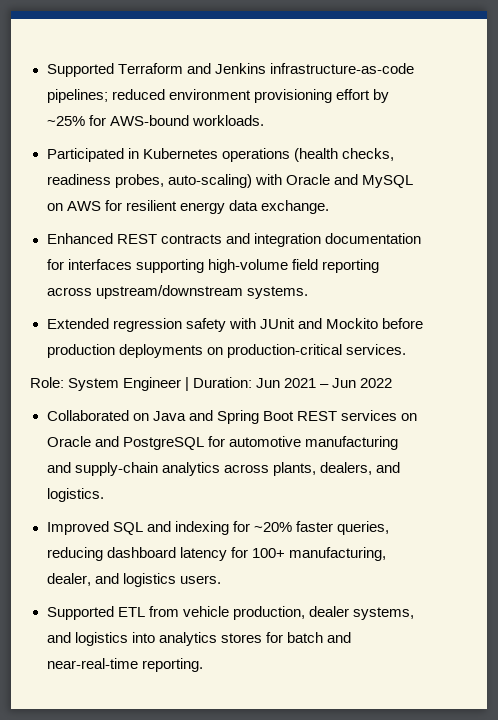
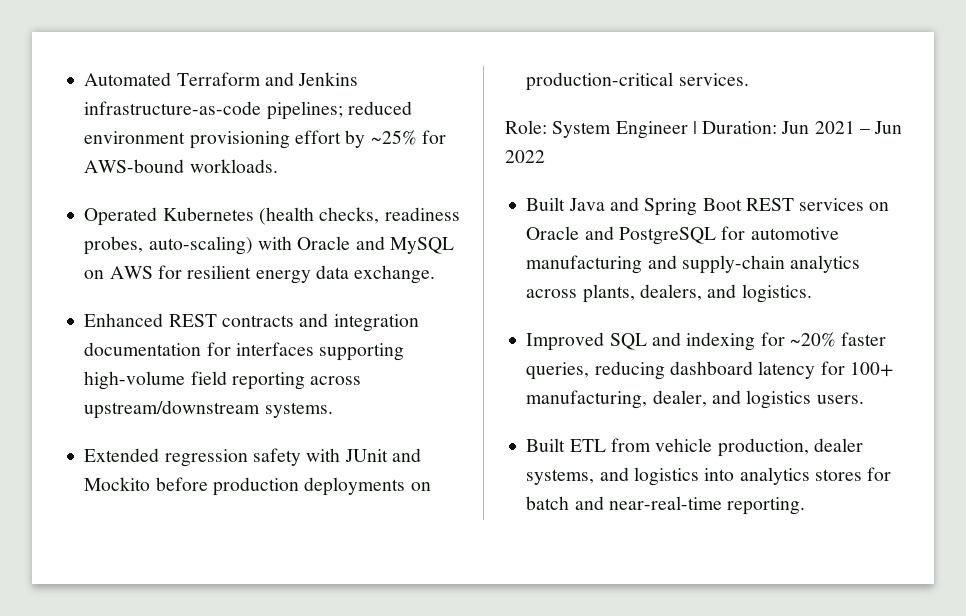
- Supported Terraform and Jenkins infrastructure-as-code pipelines; reduced environment provisioning effort by ~25% for AWS-bound workloads.
+ Automated Terraform and Jenkins infrastructure-as-code pipelines; reduced environment provisioning effort by ~25% for AWS-bound workloads.
- Participated in Kubernetes operations (health checks, readiness probes, auto-scaling) with Oracle and MySQL on AWS for resilient energy data exchange.
+ Operated Kubernetes (health checks, readiness probes, auto-scaling) with Oracle and MySQL on AWS for resilient energy data exchange.
- Collaborated on Java and Spring Boot REST services on Oracle and PostgreSQL for automotive manufacturing and supply-chain analytics across plants, dealers, and logistics.
+ Built Java and Spring Boot REST services on Oracle and PostgreSQL for automotive manufacturing and supply-chain analytics across plants, dealers, and logistics.
- Supported ETL from vehicle production, dealer systems, and logistics into analytics stores for batch and near-real-time reporting.
+ Built ETL from vehicle production, dealer systems, and logistics into analytics stores for batch and near-real-time reporting.

